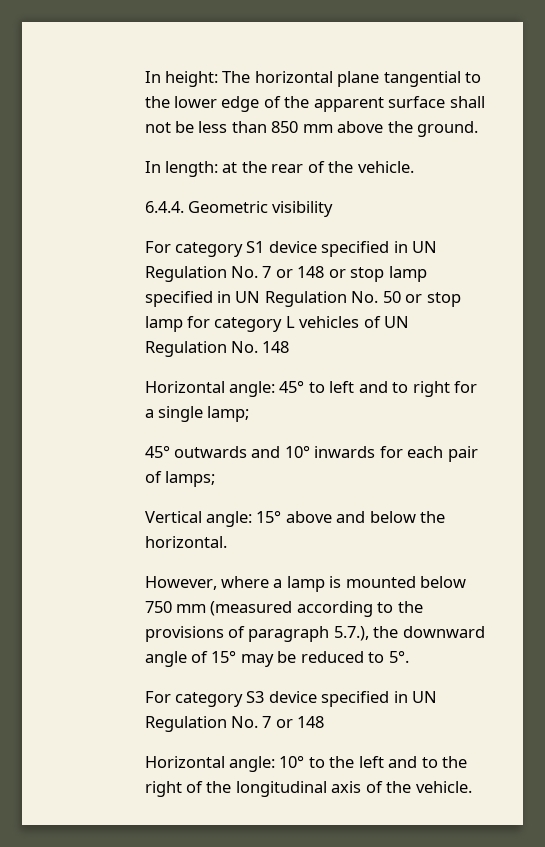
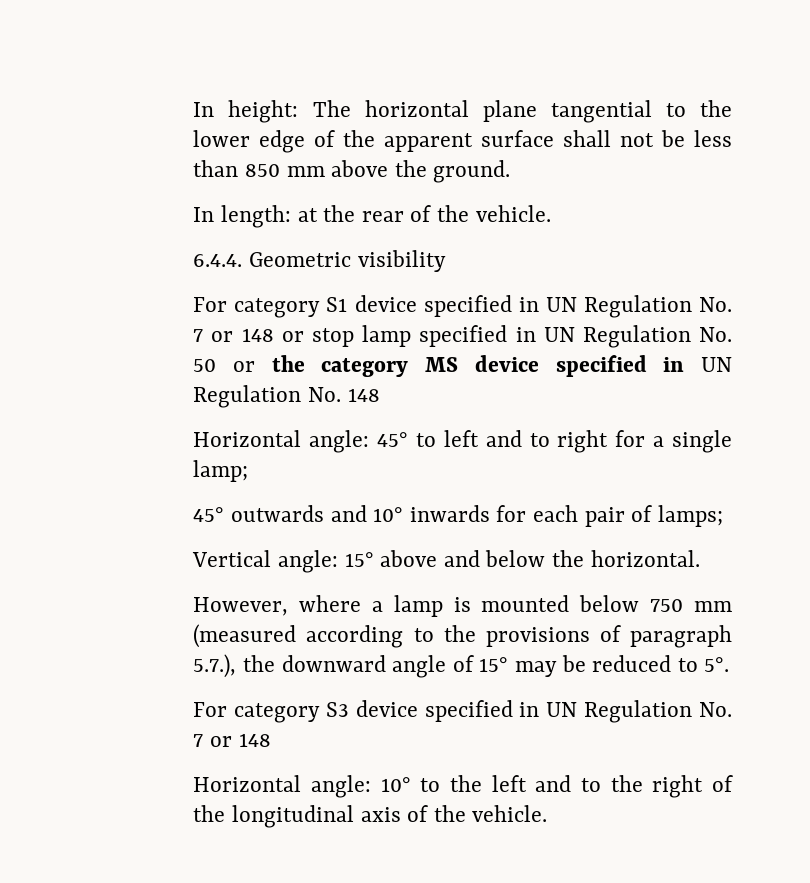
- For category S1 device specified in UN Regulation No. 7 or 148 or stop lamp specified in UN Regulation No. 50 or stop lamp for category L vehicles of UN Regulation No. 148
+ For category S1 device specified in UN Regulation No. 7 or 148 or stop lamp specified in UN Regulation No. 50 or the category MS device specified in UN Regulation No. 148

